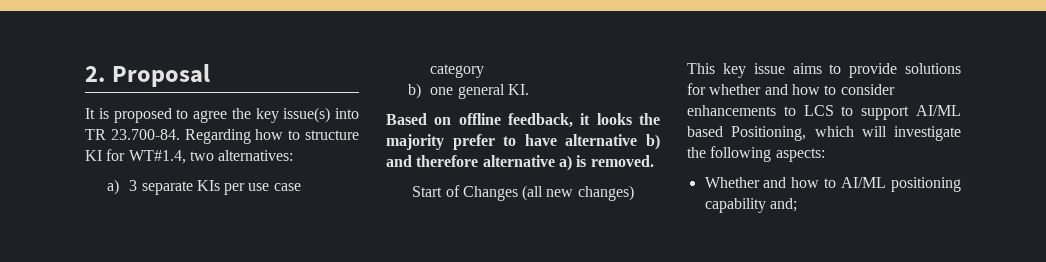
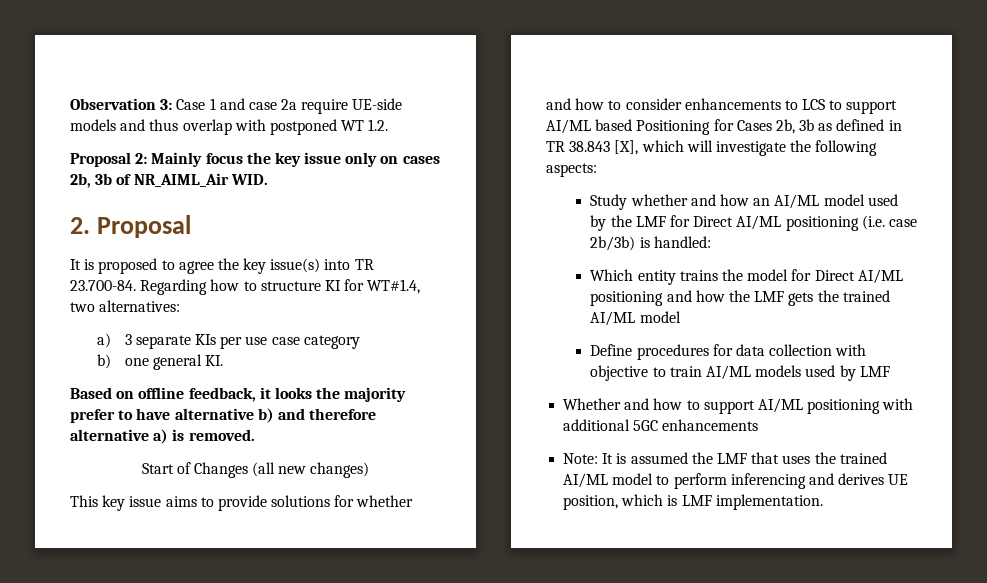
+ Observation 3: Case 1 and case 2a require UE-side models and thus overlap with postponed WT 1.2.
+ Proposal 2: Mainly focus the key issue only on cases 2b, 3b of NR_AIML_Air WID.
- This key issue aims to provide solutions for whether and how to consider enhancements to LCS to support AI/ML based Positioning, which will investigate the following aspects:
+ This key issue aims to provide solutions for whether and how to consider enhancements to LCS to support AI/ML based Positioning for Cases 2b, 3b as defined in TR 38.843 [X], which will investigate the following aspects:
+ Study whether and how an AI/ML model used by the LMF for Direct AI/ML positioning (i.e. case 2b/3b) is handled:
+ Which entity trains the model for Direct AI/ML positioning and how the LMF gets the trained AI/ML model
+ Define procedures for data collection with objective to train AI/ML models used by LMF
- Whether and how to AI/ML positioning capability and;
+ Whether and how to support AI/ML positioning with additional 5GC enhancements
+ Note: It is assumed the LMF that uses the trained AI/ML model to perform inferencing and derives UE position, which is LMF implementation.

